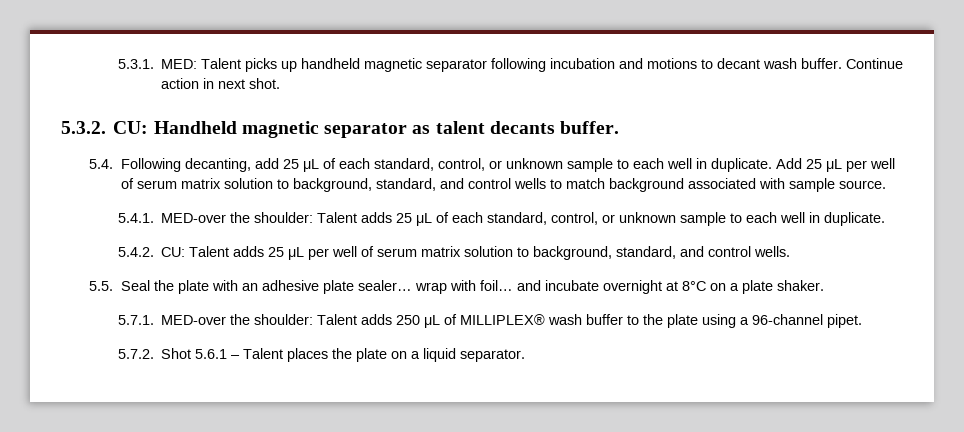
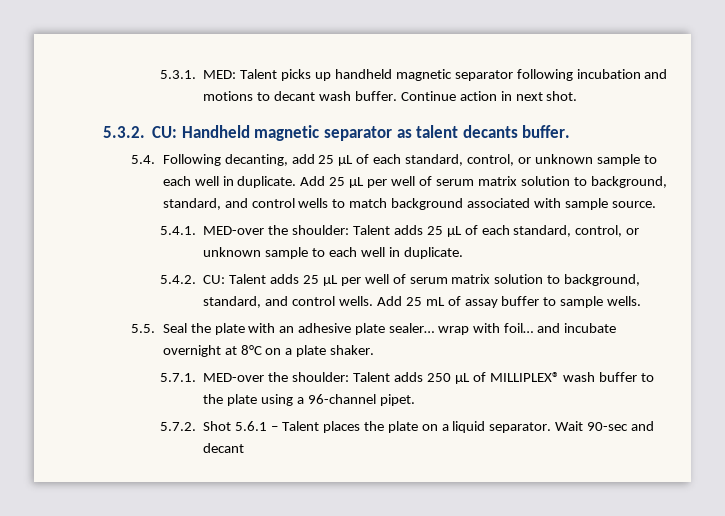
+ Add 25 mL of assay buffer to sample wells.
+ Wait 90-sec and decant

